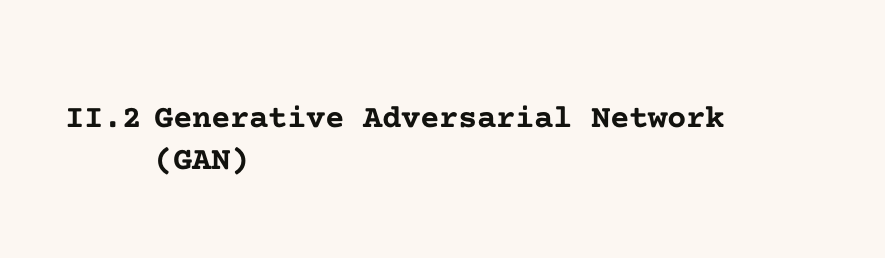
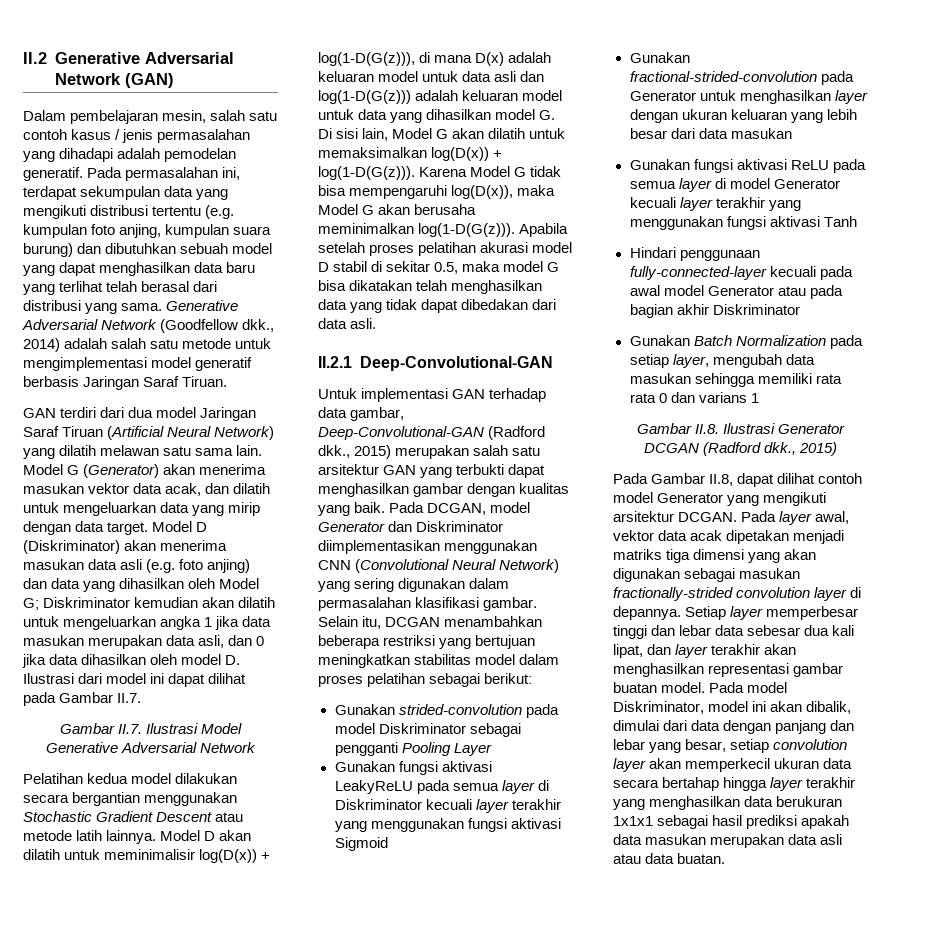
+ Dalam pembelajaran mesin, salah satu contoh kasus / jenis permasalahan yang dihadapi adalah pemodelan generatif. Pada permasalahan ini, terdapat sekumpulan data yang mengikuti distribusi tertentu (e.g. kumpulan foto anjing, kumpulan suara burung) dan dibutuhkan sebuah model yang dapat menghasilkan data baru yang terlihat telah berasal dari distribusi yang sama. Generative Adversarial Network (Goodfellow dkk., 2014) adalah salah satu metode untuk mengimplementasi model generatif berbasis Jaringan Saraf Tiruan.
+ GAN terdiri dari dua model Jaringan Saraf Tiruan (Artificial Neural Network) yang dilatih melawan satu sama lain. Model G (Generator) akan menerima masukan vektor data acak, dan dilatih untuk mengeluarkan data yang mirip dengan data target. Model D (Diskriminator) akan menerima masukan data asli (e.g. foto anjing) dan data yang dihasilkan oleh Model G; Diskriminator kemudian akan dilatih untuk mengeluarkan angka 1 jika data masukan merupakan data asli, dan 0 jika data dihasilkan oleh model D. Ilustrasi dari model ini dapat dilihat pada Gambar II.7.
+ Gambar II.7. Ilustrasi Model Generative Adversarial Network
+ Pelatihan kedua model dilakukan secara bergantian menggunakan Stochastic Gradient Descent atau metode latih lainnya. Model D akan dilatih untuk meminimalisir log(D(x)) + log(1-D(G(z))), di mana D(x) adalah keluaran model untuk data asli dan log(1-D(G(z))) adalah keluaran model untuk data yang dihasilkan model G. Di sisi lain, Model G akan dilatih untuk memaksimalkan log(D(x)) + log(1-D(G(z))). Karena Model G tidak bisa mempengaruhi log(D(x)), maka Model G akan berusaha meminimalkan log(1-D(G(z))). Apabila setelah proses pelatihan akurasi model D stabil di sekitar 0.5, maka model G bisa dikatakan telah menghasilkan data yang tidak dapat dibedakan dari data asli.
+ II.2.1 Deep-Convolutional-GAN
+ Untuk implementasi GAN terhadap data gambar, Deep-Convolutional-GAN (Radford dkk., 2015) merupakan salah satu arsitektur GAN yang terbukti dapat menghasilkan gambar dengan kualitas yang baik. Pada DCGAN, model Generator dan Diskriminator diimplementasikan menggunakan CNN (Convolutional Neural Network) yang sering digunakan dalam permasalahan klasifikasi gambar. Selain itu, DCGAN menambahkan beberapa restriksi yang bertujuan meningkatkan stabilitas model dalam proses pelatihan sebagai berikut:
+ Gunakan strided-convolution pada model Diskriminator sebagai pengganti Pooling Layer
+ Gunakan fungsi aktivasi LeakyReLU pada semua layer di Diskriminator kecuali layer terakhir yang menggunakan fungsi aktivasi Sigmoid
+ Gunakan fractional-strided-convolution pada Generator untuk menghasilkan layer dengan ukuran keluaran yang lebih besar dari data masukan
+ Gunakan fungsi aktivasi ReLU pada semua layer di model Generator kecuali layer terakhir yang menggunakan fungsi aktivasi Tanh
+ Hindari penggunaan fully-connected-layer kecuali pada awal model Generator atau pada bagian akhir Diskriminator
+ Gunakan Batch Normalization pada setiap layer, mengubah data masukan sehingga memiliki rata rata 0 dan varians 1
+ Gambar II.8. Ilustrasi Generator DCGAN (Radford dkk., 2015)
+ Pada Gambar II.8, dapat dilihat contoh model Generator yang mengikuti arsitektur DCGAN. Pada layer awal, vektor data acak dipetakan menjadi matriks tiga dimensi yang akan digunakan sebagai masukan fractionally-strided convolution layer di depannya. Setiap layer memperbesar tinggi dan lebar data sebesar dua kali lipat, dan layer terakhir akan menghasilkan representasi gambar buatan model. Pada model Diskriminator, model ini akan dibalik, dimulai dari data dengan panjang dan lebar yang besar, setiap convolution layer akan memperkecil ukuran data secara bertahap hingga layer terakhir yang menghasilkan data berukuran 1x1x1 sebagai hasil prediksi apakah data masukan merupakan data asli atau data buatan.

